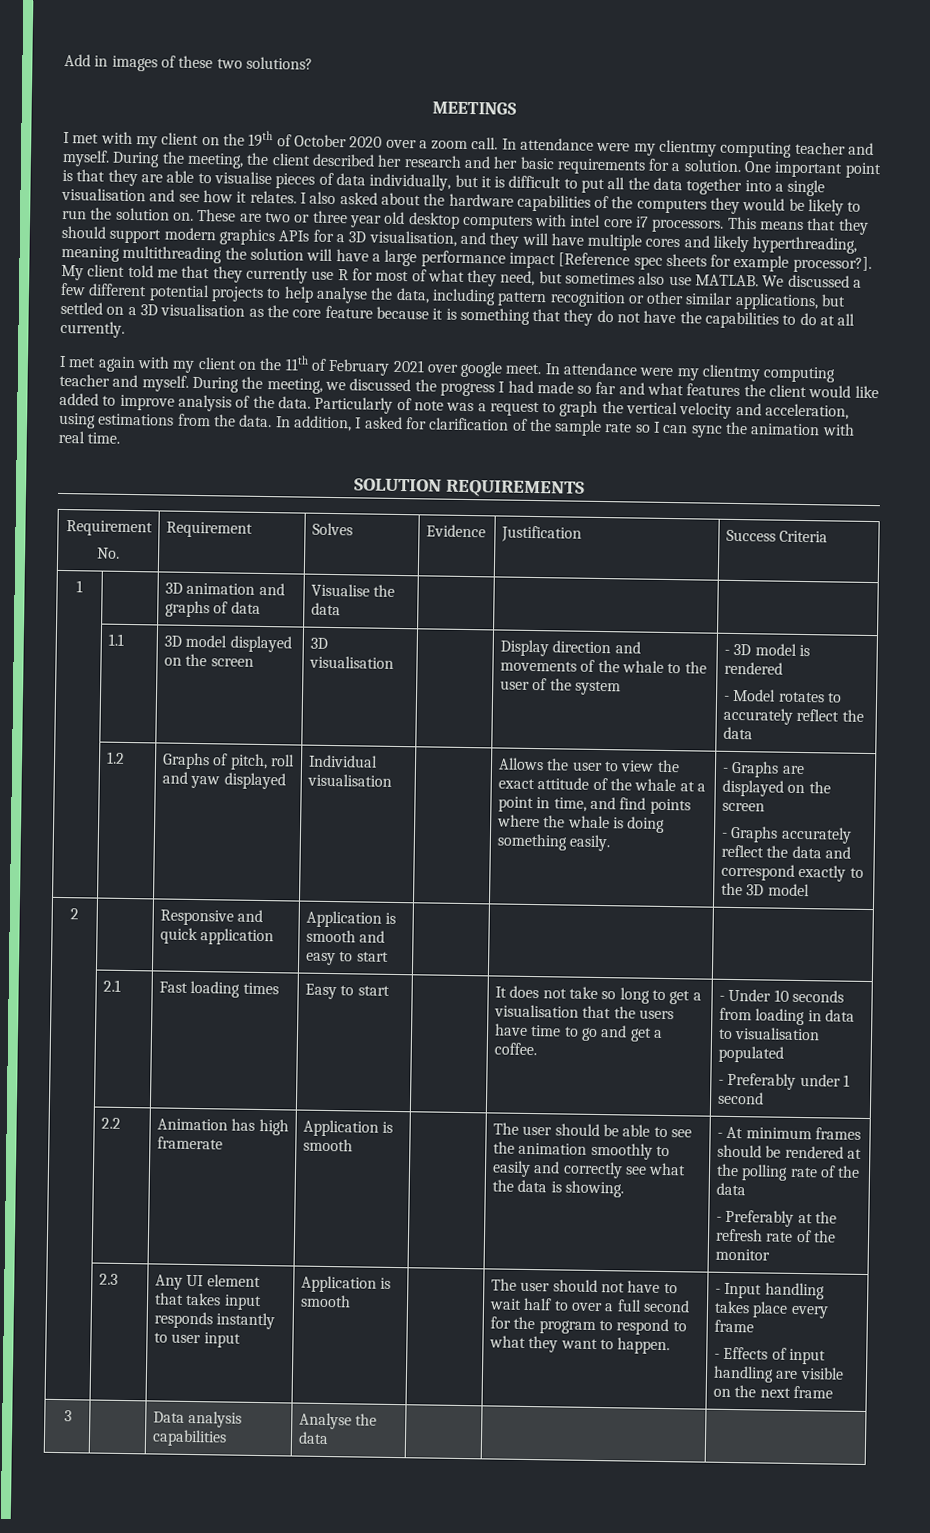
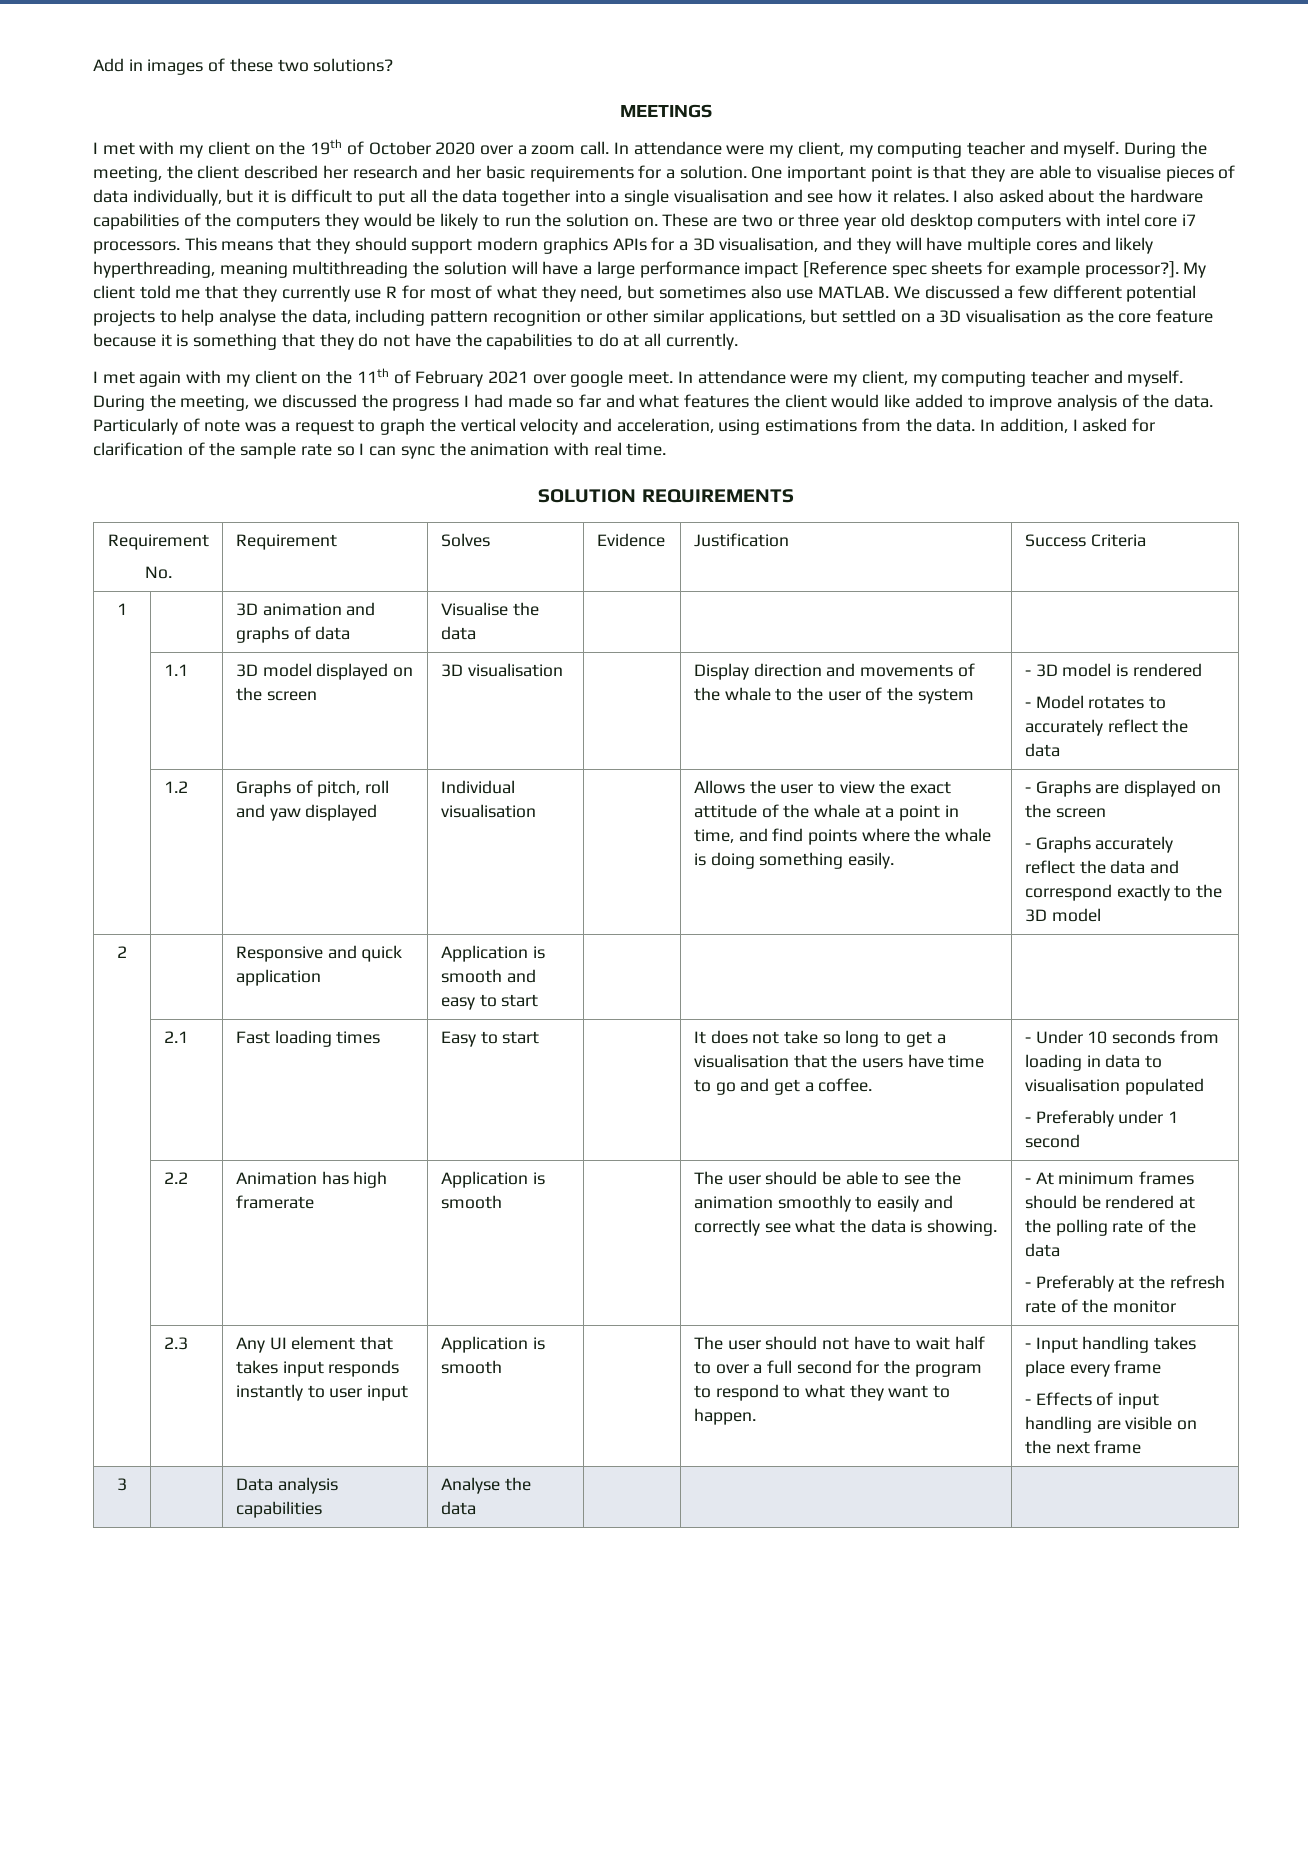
- I met with my client on the 19th of October 2020 over a zoom call. In attendance were my clientmy computing teacher and myself.
+ I met with my client on the 19th of October 2020 over a zoom call. In attendance were my client, my computing teacher and myself.
- I met again with my client on the 11th of February 2021 over google meet. In attendance were my clientmy computing teacher and myself.
+ I met again with my client on the 11th of February 2021 over google meet. In attendance were my client, my computing teacher and myself.

